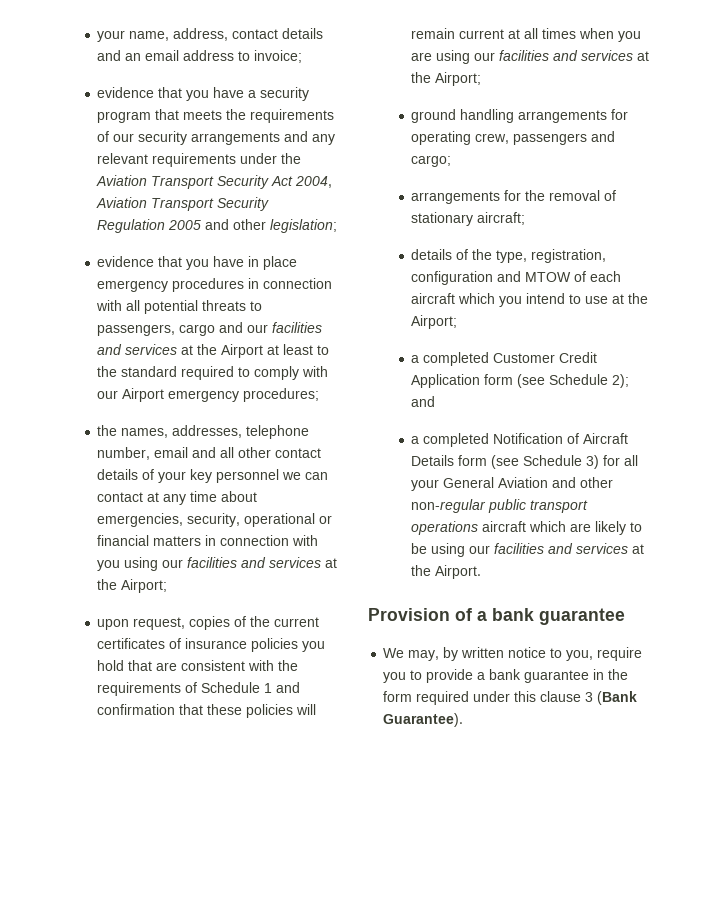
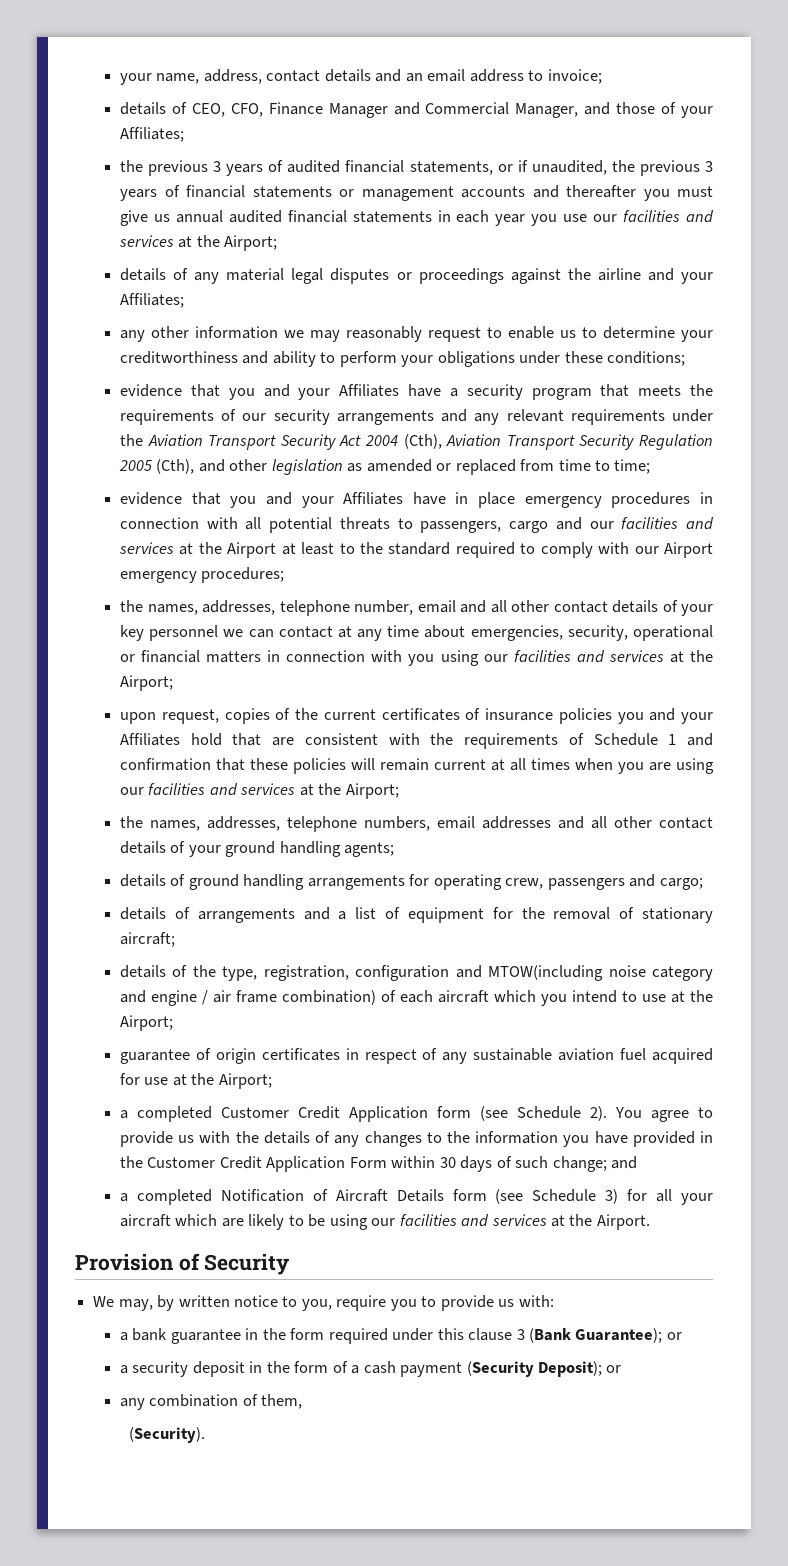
- evidence that you have a security program that meets the requirements of our security arrangements and any relevant requirements under the Aviation Transport Security Act 2004, Aviation Transport Security Regulation 2005 and other legislation;
- evidence that you have in place emergency procedures in connection with all potential threats to passengers, cargo and our facilities and services at the Airport at least to the standard required to comply with our Airport emergency procedures;
+ details of CEO, CFO, Finance Manager and Commercial Manager, and those of your Affiliates;
+ the previous 3 years of audited financial statements, or if unaudited, the previous 3 years of financial statements or management accounts and thereafter you must give us annual audited financial statements in each year you use our facilities and services at the Airport;
+ details of any material legal disputes or proceedings against the airline and your Affiliates;
+ any other information we may reasonably request to enable us to determine your creditworthiness and ability to perform your obligations under these conditions;
+ evidence that you and your Affiliates have a security program that meets the requirements of our security arrangements and any relevant requirements under the Aviation Transport Security Act 2004 (Cth), Aviation Transport Security Regulation 2005 (Cth), and other legislation as amended or replaced from time to time;
+ evidence that you and your Affiliates have in place emergency procedures in connection with all potential threats to passengers, cargo and our facilities and services at the Airport at least to the standard required to comply with our Airport emergency procedures;
- upon request, copies of the current certificates of insurance policies you hold that are consistent with the requirements of Schedule 1 and confirmation that these policies will remain current at all times when you are using our facilities and services at the Airport;
+ upon request, copies of the current certificates of insurance policies you and your Affiliates hold that are consistent with the requirements of Schedule 1 and confirmation that these policies will remain current at all times when you are using our facilities and services at the Airport;
- ground handling arrangements for operating crew, passengers and cargo;
+ the names, addresses, telephone numbers, email addresses and all other contact details of your ground handling agents;
+ details of ground handling arrangements for operating crew, passengers and cargo;
- arrangements for the removal of stationary aircraft;
+ details of arrangements and a list of equipment for the removal of stationary aircraft;
- details of the type, registration, configuration and MTOW of each aircraft which you intend to use at the Airport;
+ details of the type, registration, configuration and MTOW(including noise category and engine / air frame combination) of each aircraft which you intend to use at the Airport;
+ guarantee of origin certificates in respect of any sustainable aviation fuel acquired for use at the Airport;
- a completed Customer Credit Application form (see Schedule 2); and
+ a completed Customer Credit Application form (see Schedule 2). You agree to provide us with the details of any changes to the information you have provided in the Customer Credit Application Form within 30 days of such change; and
- a completed Notification of Aircraft Details form (see Schedule 3) for all your General Aviation and other non-regular public transport operations aircraft which are likely to be using our facilities and services at the Airport.
+ a completed Notification of Aircraft Details form (see Schedule 3) for all your aircraft which are likely to be using our facilities and services at the Airport.
- Provision of a bank guarantee
+ Provision of Security
- We may, by written notice to you, require you to provide a bank guarantee in the form required under this clause 3 (Bank Guarantee).
+ We may, by written notice to you, require you to provide us with:
+ a bank guarantee in the form required under this clause 3 (Bank Guarantee); or
+ a security deposit in the form of a cash payment (Security Deposit); or
+ any combination of them,
+ (Security).

